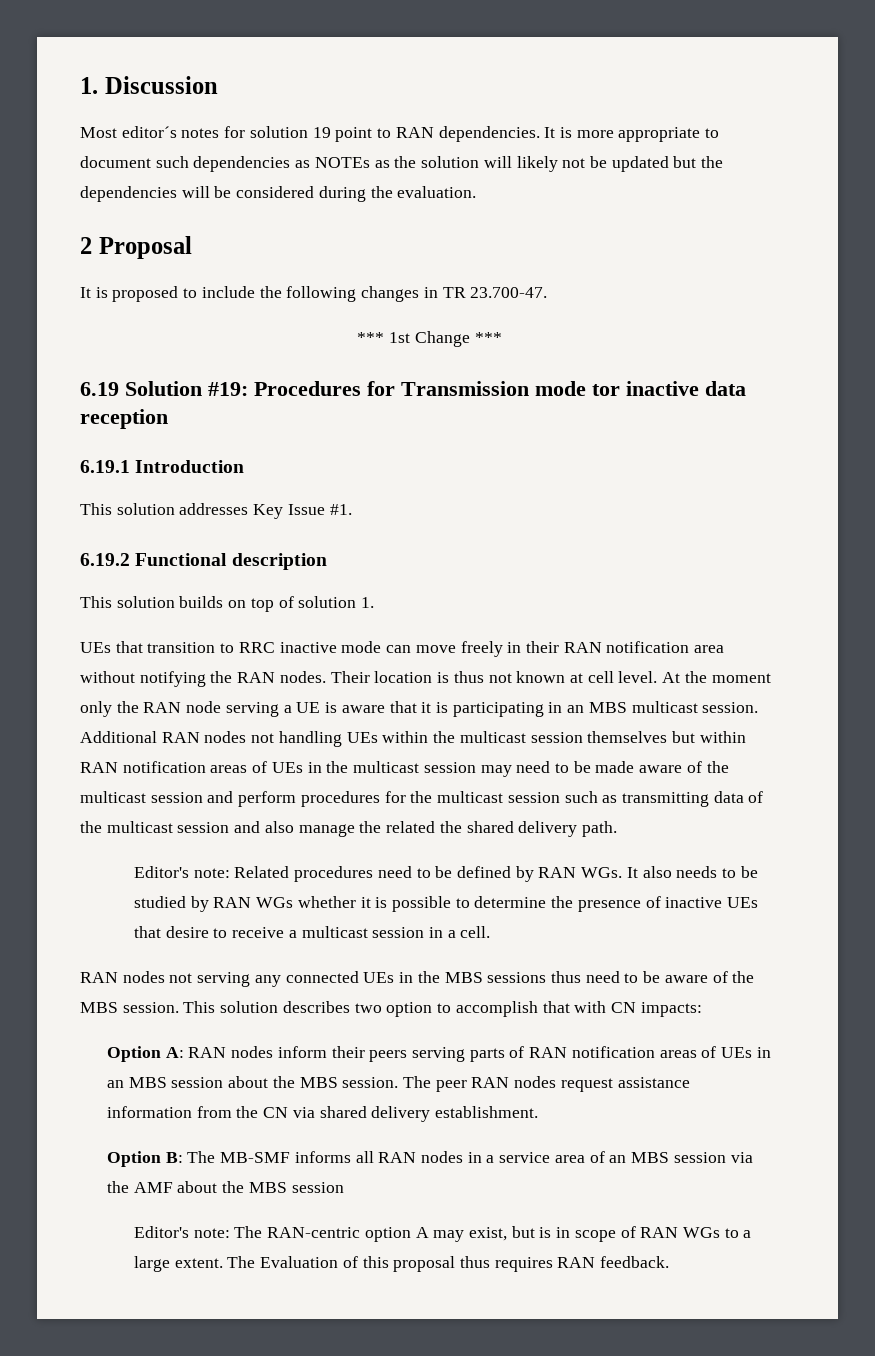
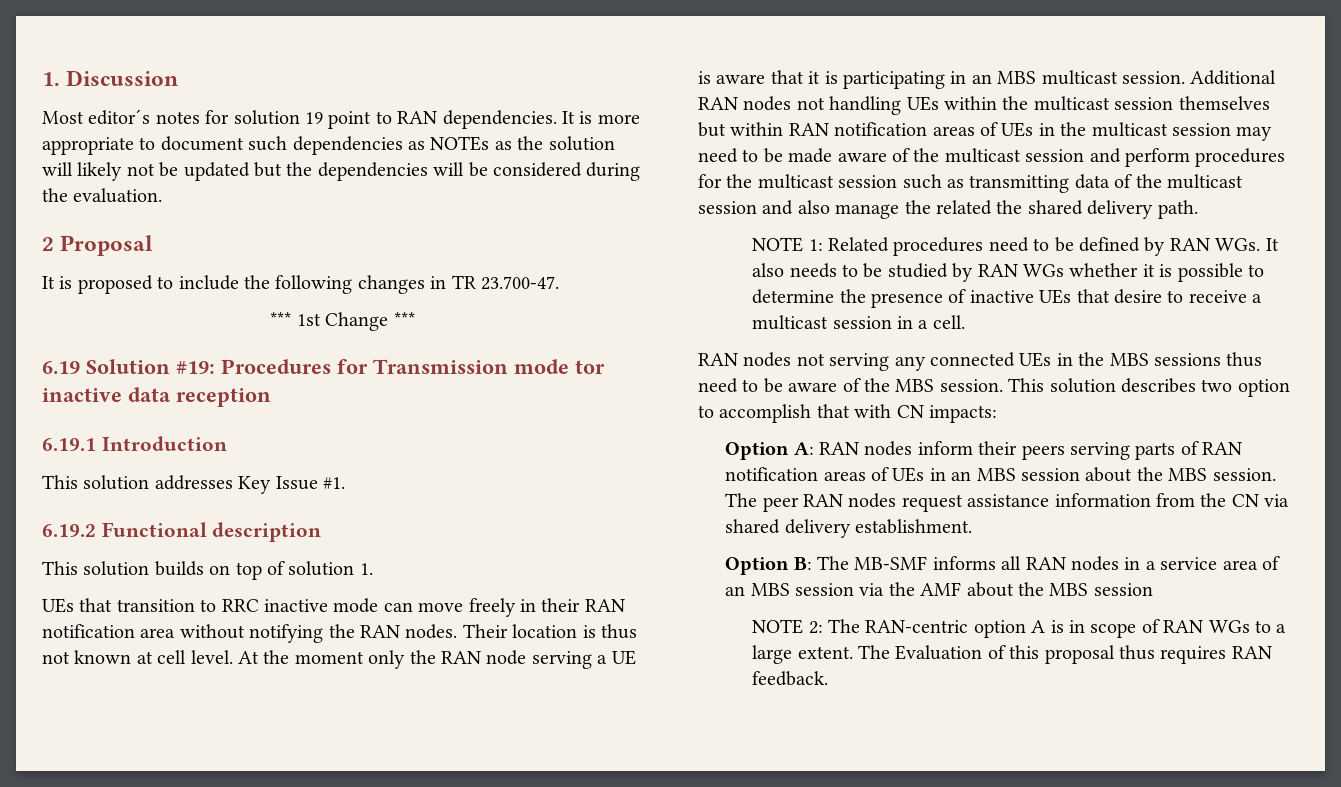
- Editor's note: Related procedures need to be defined by RAN WGs. It also needs to be studied by RAN WGs whether it is possible to determine the presence of inactive UEs that desire to receive a multicast session in a cell.
+ NOTE 1: Related procedures need to be defined by RAN WGs. It also needs to be studied by RAN WGs whether it is possible to determine the presence of inactive UEs that desire to receive a multicast session in a cell.
- Editor's note: The RAN-centric option A may exist, but is in scope of RAN WGs to a large extent.
+ NOTE 2: The RAN-centric option A is in scope of RAN WGs to a large extent.

